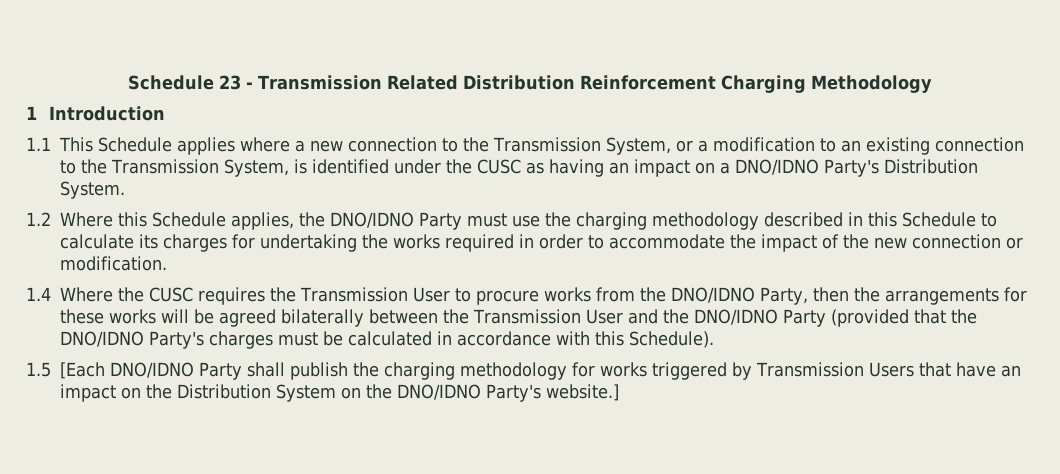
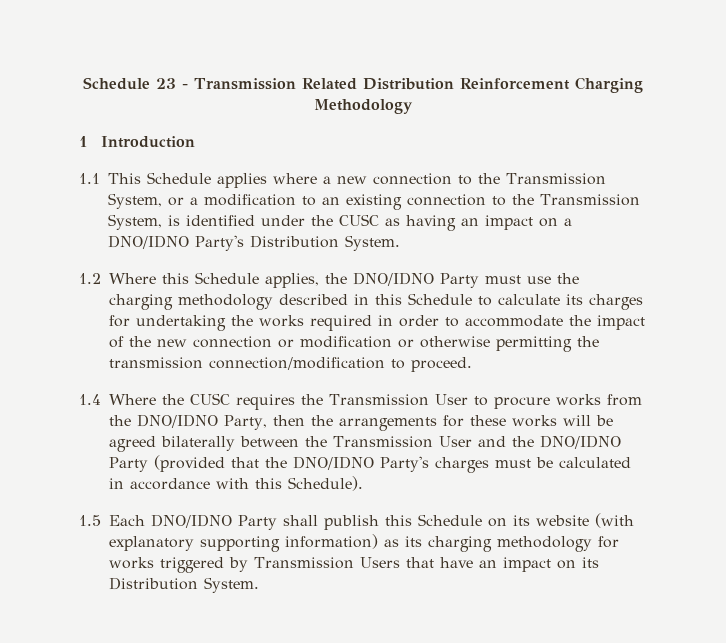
- 1.2 Where this Schedule applies, the DNO/IDNO Party must use the charging methodology described in this Schedule to calculate its charges for undertaking the works required in order to accommodate the impact of the new connection or modification.
+ 1.2 Where this Schedule applies, the DNO/IDNO Party must use the charging methodology described in this Schedule to calculate its charges for undertaking the works required in order to accommodate the impact of the new connection or modification or otherwise permitting the transmission connection/modification to proceed.
- 1.5 [Each DNO/IDNO Party shall publish the charging methodology for works triggered by Transmission Users that have an impact on the Distribution System on the DNO/IDNO Party's website.]
+ 1.5 Each DNO/IDNO Party shall publish this Schedule on its website (with explanatory supporting information) as its charging methodology for works triggered by Transmission Users that have an impact on its Distribution System.

